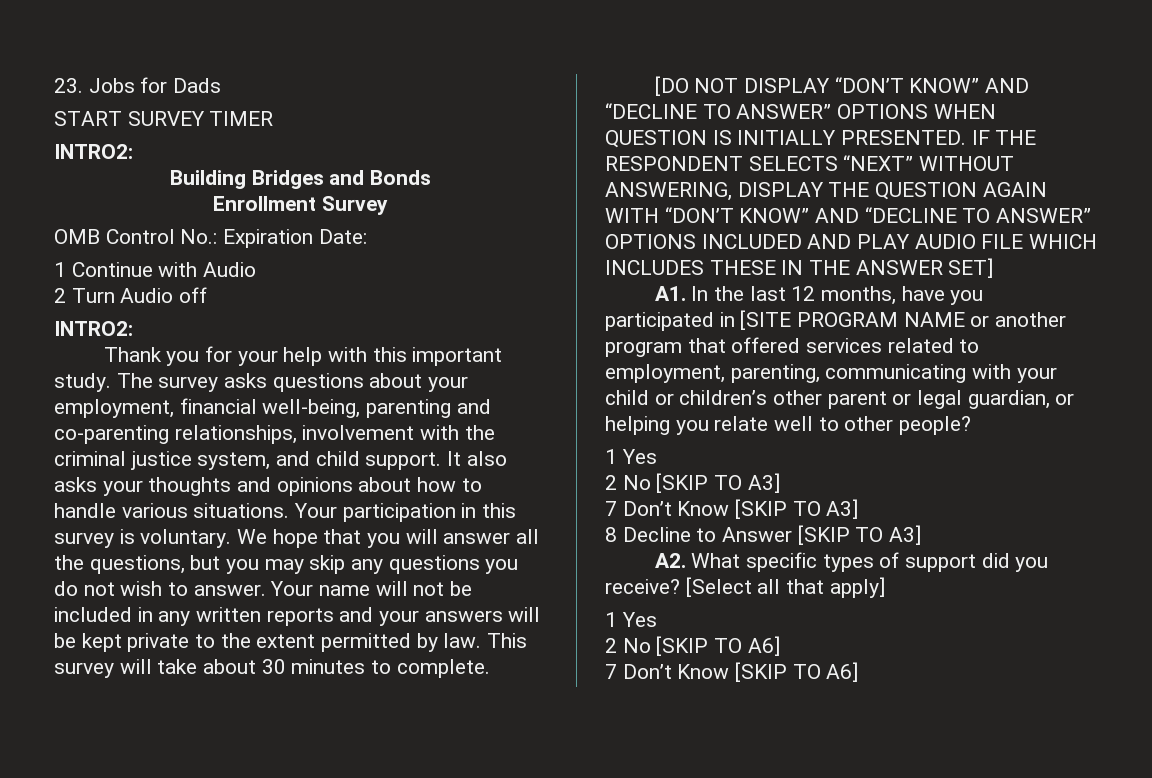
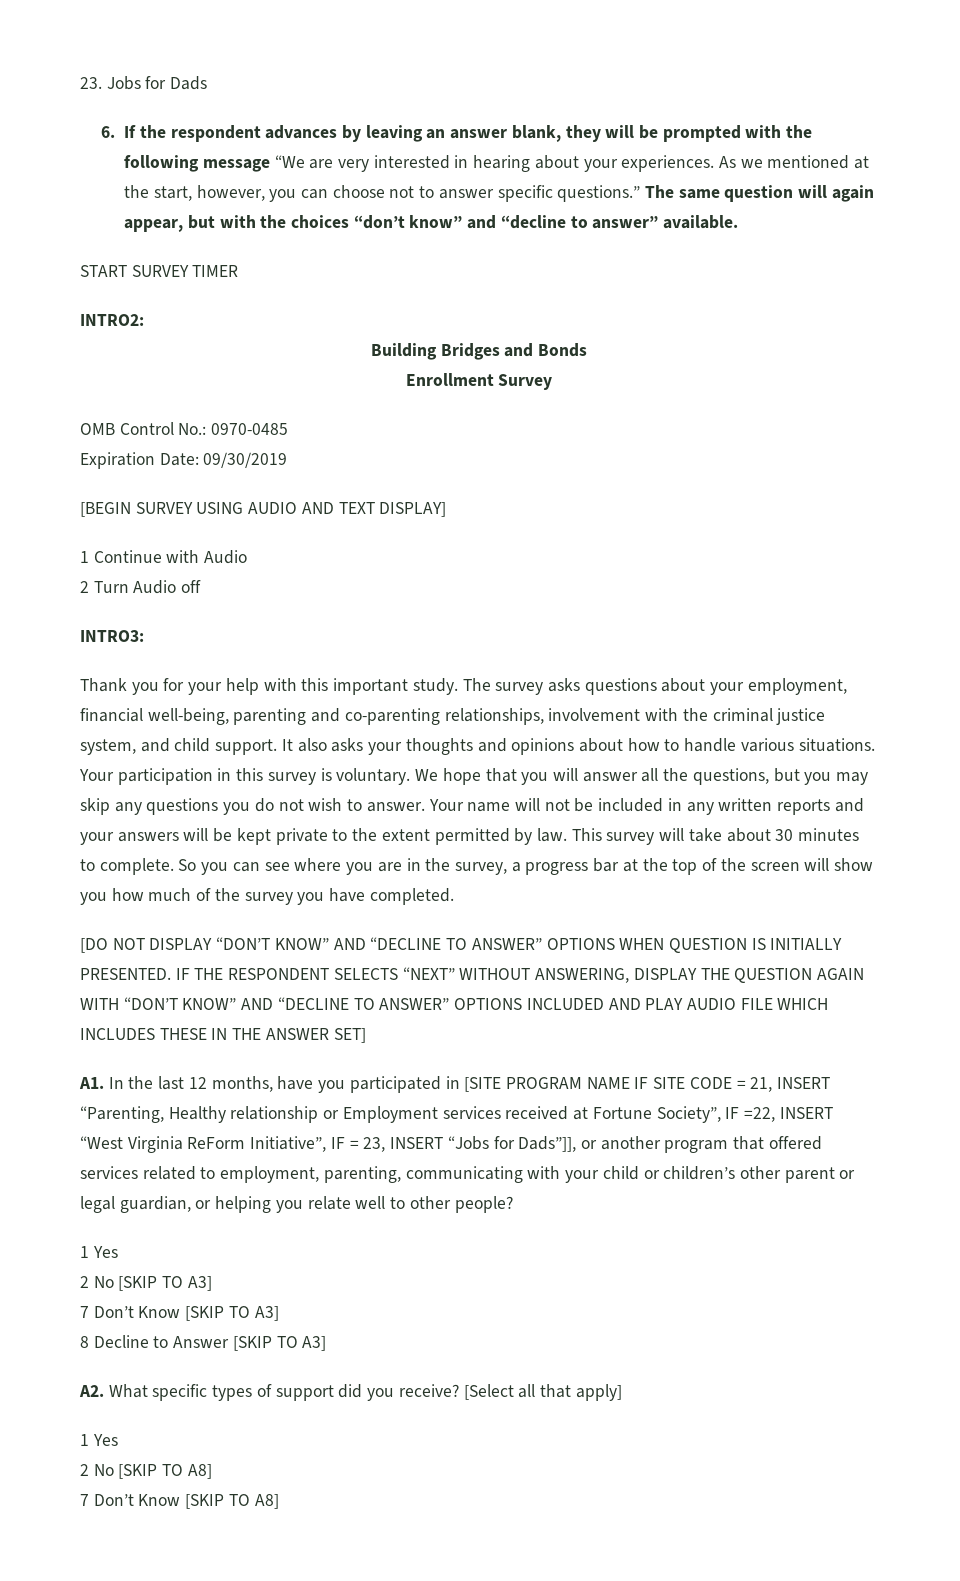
+ 6. If the respondent advances by leaving an answer blank, they will be prompted with the following message “We are very interested in hearing about your experiences. As we mentioned at the start, however, you can choose not to answer specific questions.” The same question will again appear, but with the choices “don’t know” and “decline to answer” available.
- OMB Control No.: Expiration Date:
+ OMB Control No.: 0970-0485
+ Expiration Date: 09/30/2019
+ [BEGIN SURVEY USING AUDIO AND TEXT DISPLAY]
  2 Turn Audio off
- INTRO2:
+ INTRO3:
+ So you can see where you are in the survey, a progress bar at the top of the screen will show you how much of the survey you have completed.
- A1. In the last 12 months, have you participated in [SITE PROGRAM NAME or another program that offered services related to employment, parenting, communicating with your child or children’s other parent or legal guardian, or helping you relate well to other people?
+ A1. In the last 12 months, have you participated in [SITE PROGRAM NAME IF SITE CODE = 21, INSERT “Parenting, Healthy relationship or Employment services received at Fortune Society”, IF =22, INSERT “West Virginia ReForm Initiative”, IF = 23, INSERT “Jobs for Dads”]], or another program that offered services related to employment, parenting, communicating with your child or children’s other parent or legal guardian, or helping you relate well to other people?
- 2 No [SKIP TO A6]
- 7 Don’t Know [SKIP TO A6]
+ 2 No [SKIP TO A8]
+ 7 Don’t Know [SKIP TO A8]

